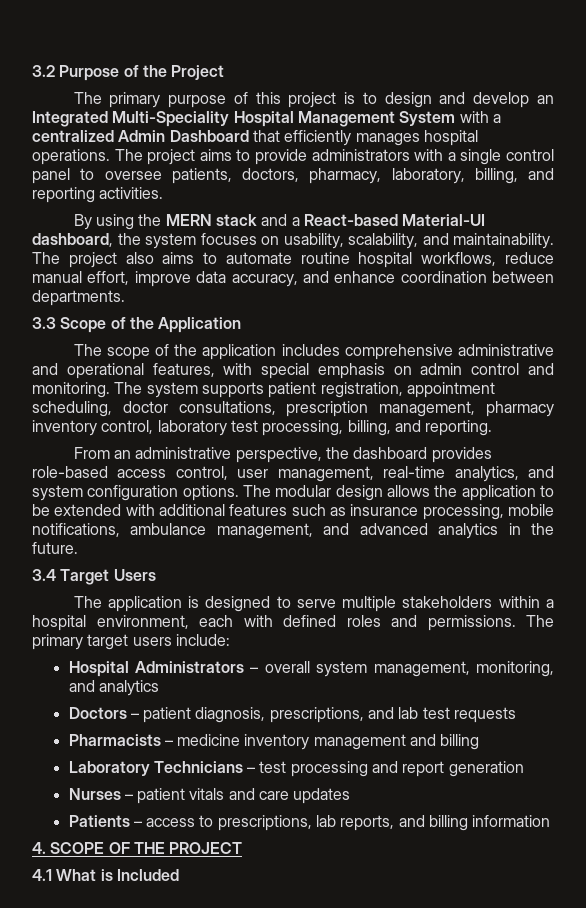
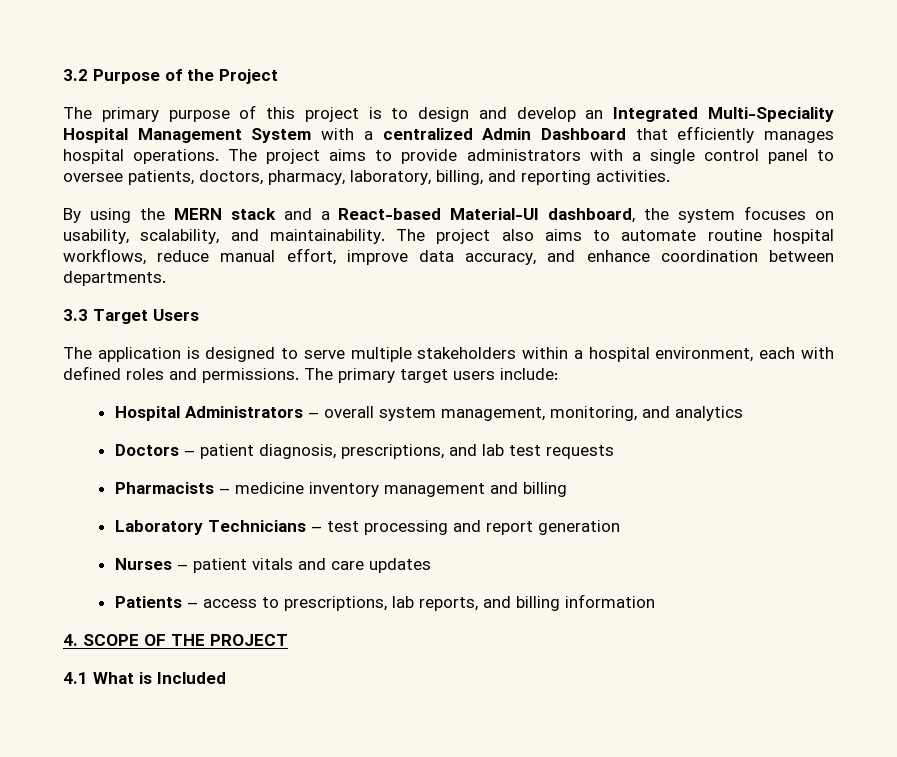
- 3.3 Scope of the Application
- The scope of the application includes comprehensive administrative and operational features, with special emphasis on admin control and monitoring. The system supports patient registration, appointment scheduling, doctor consultations, prescription management, pharmacy inventory control, laboratory test processing, billing, and reporting.
- From an administrative perspective, the dashboard provides role-based access control, user management, real-time analytics, and system configuration options. The modular design allows the application to be extended with additional features such as insurance processing, mobile notifications, ambulance management, and advanced analytics in the future.
- 3.4 Target Users
+ 3.3 Target Users

